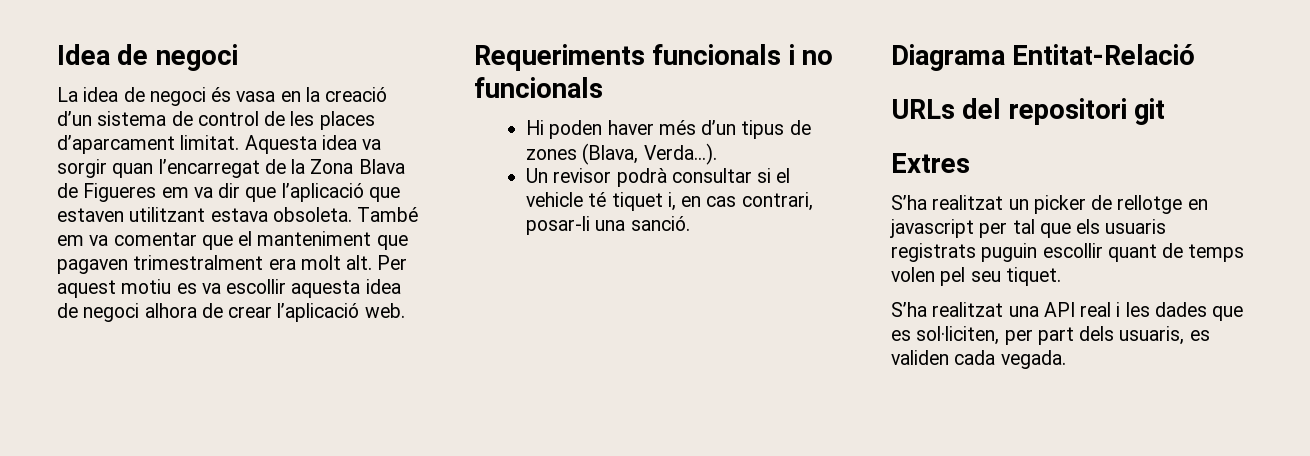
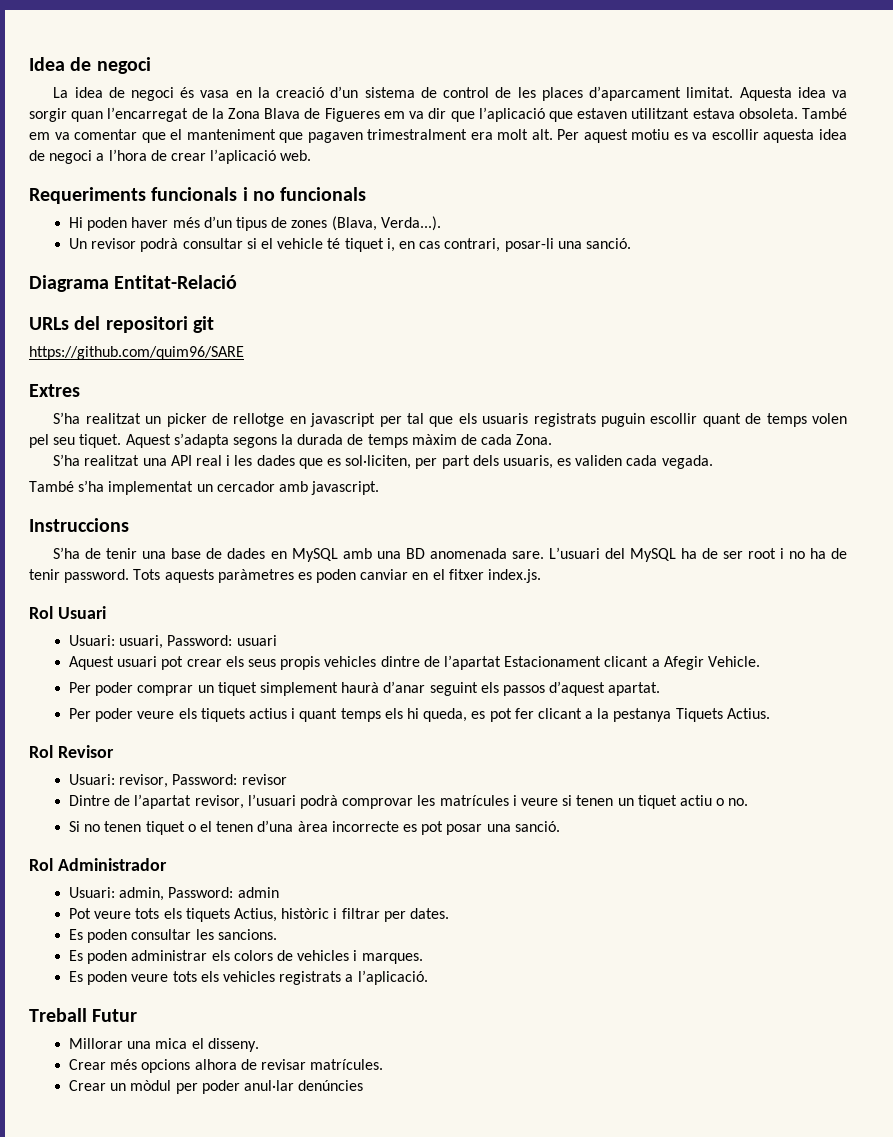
- Per aquest motiu es va escollir aquesta idea de negoci alhora de crear l’aplicació web.
+ Per aquest motiu es va escollir aquesta idea de negoci a l’hora de crear l’aplicació web.
+ https://github.com/quim96/SARE
+ Aquest s’adapta segons la durada de temps màxim de cada Zona.
+ També s’ha implementat un cercador amb javascript.
+ Instruccions
+ S’ha de tenir una base de dades en MySQL amb una BD anomenada sare. L’usuari del MySQL ha de ser root i no ha de tenir password. Tots aquests paràmetres es poden canviar en el fitxer index.js.
+ Rol Usuari
+ Usuari: usuari, Password: usuari
+ Aquest usuari pot crear els seus propis vehicles dintre de l’apartat Estacionament clicant a Afegir Vehicle.
+ Per poder comprar un tiquet simplement haurà d’anar seguint els passos d’aquest apartat.
+ Per poder veure els tiquets actius i quant temps els hi queda, es pot fer clicant a la pestanya Tiquets Actius.
+ Rol Revisor
+ Usuari: revisor, Password: revisor
+ Dintre de l’apartat revisor, l’usuari podrà comprovar les matrícules i veure si tenen un tiquet actiu o no.
+ Si no tenen tiquet o el tenen d’una àrea incorrecte es pot posar una sanció.
+ Rol Administrador
+ Usuari: admin, Password: admin
+ Pot veure tots els tiquets Actius, històric i filtrar per dates.
+ Es poden consultar les sancions.
+ Es poden administrar els colors de vehicles i marques.
+ Es poden veure tots els vehicles registrats a l’aplicació.
+ Treball Futur
+ Millorar una mica el disseny.
+ Crear més opcions alhora de revisar matrícules.
+ Crear un mòdul per poder anul·lar denúncies

